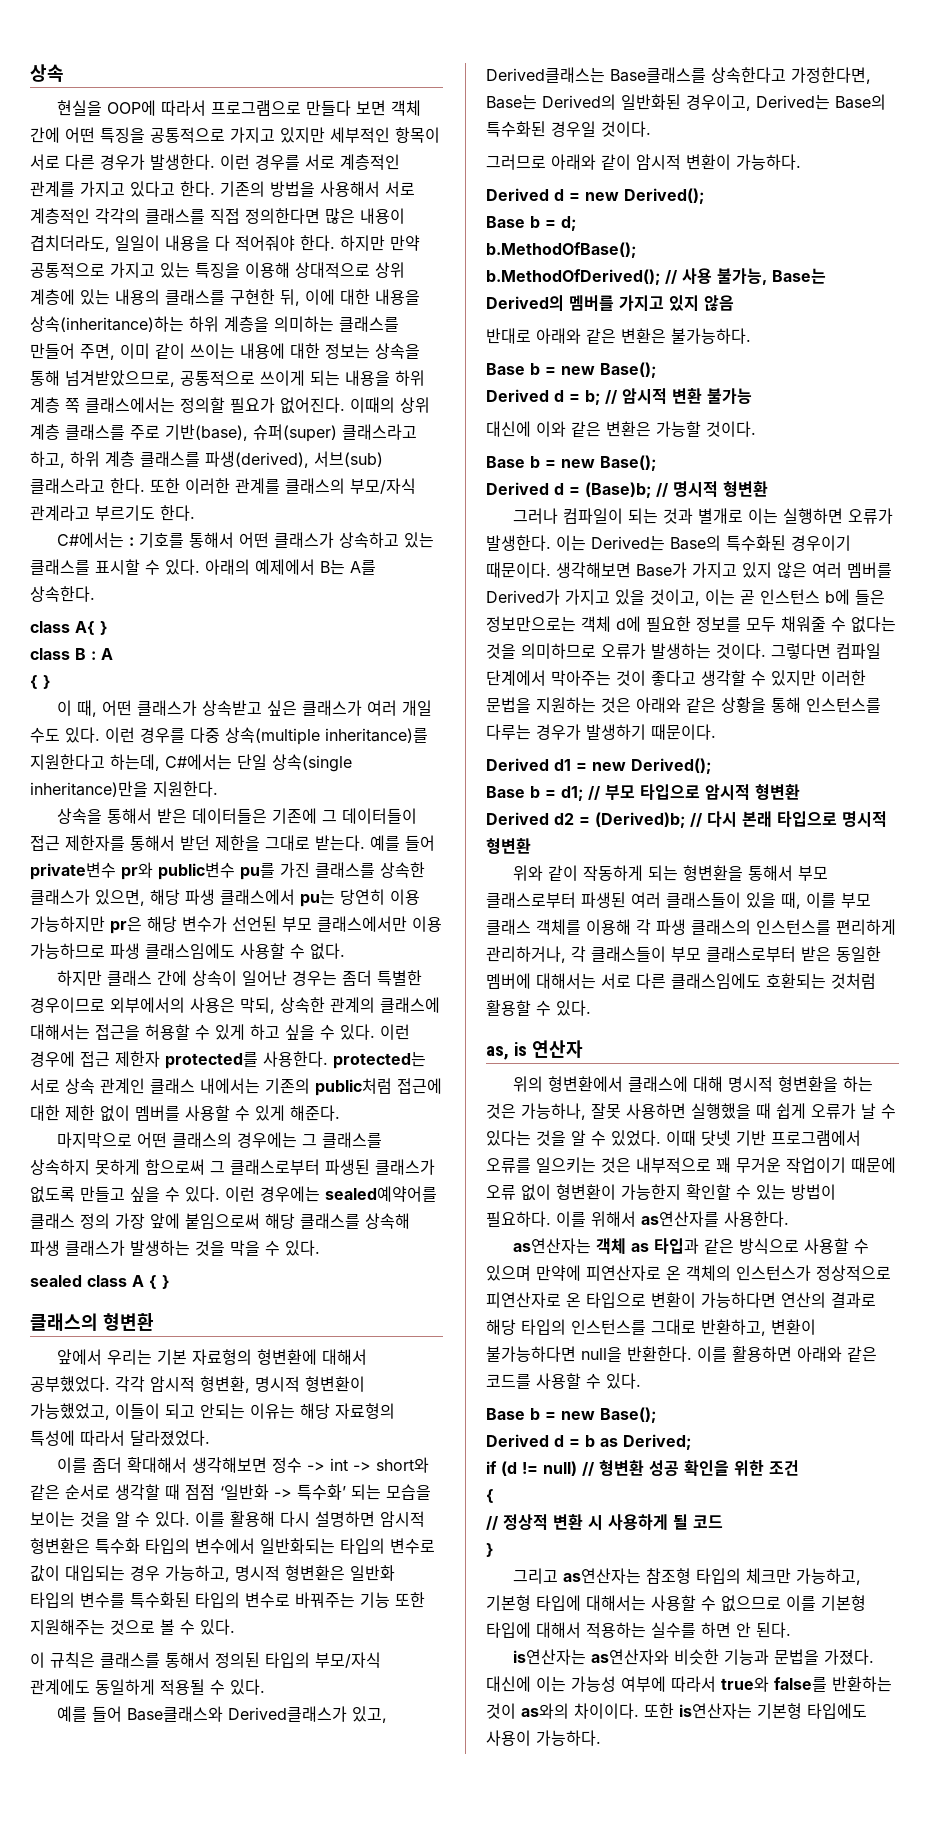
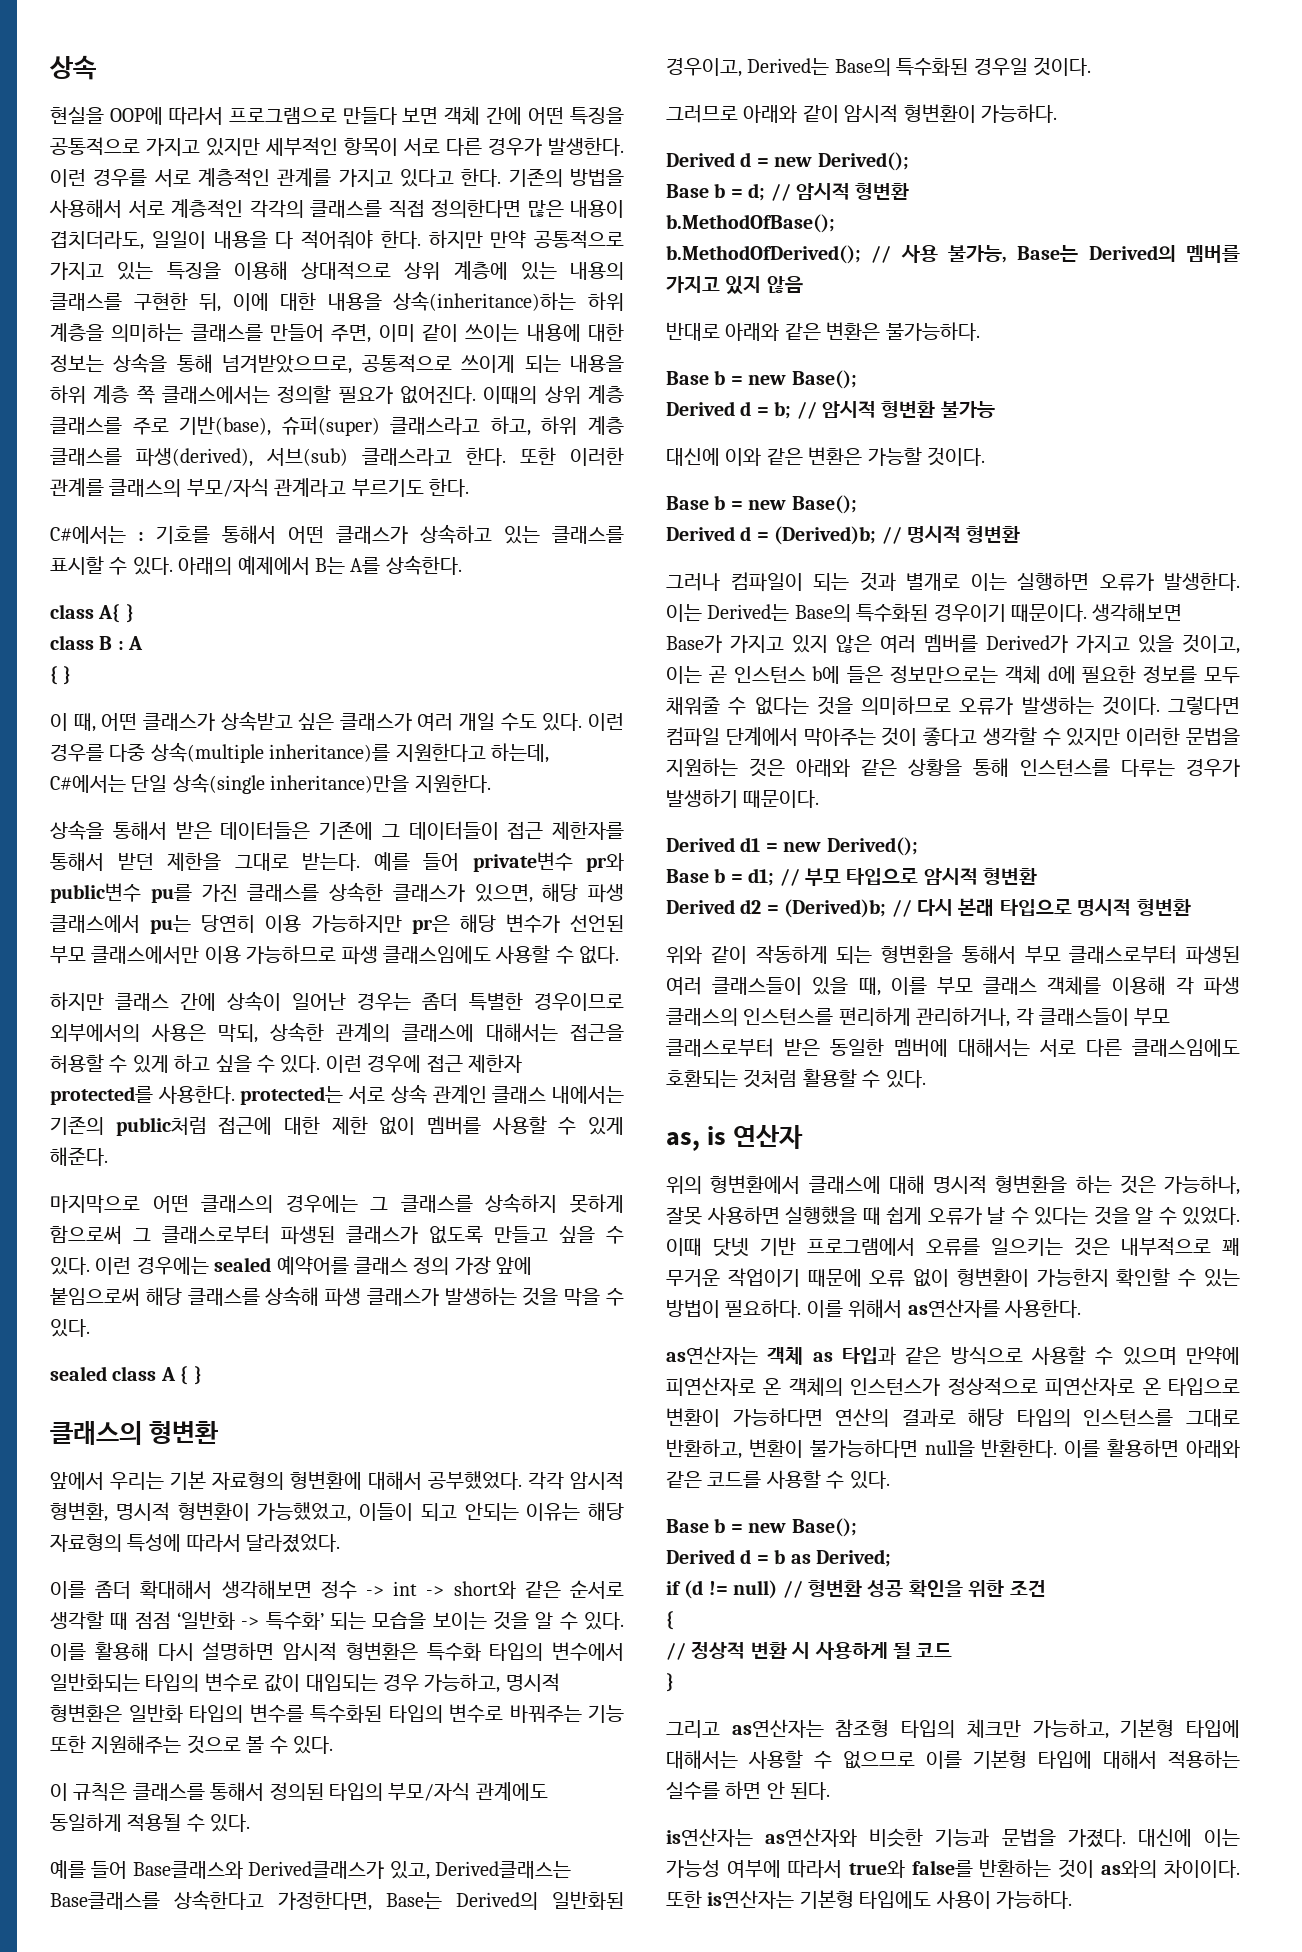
- 이런 경우에는 sealed예약어를 클래스 정의 가장 앞에 붙임으로써 해당 클래스를 상속해 파생 클래스가 발생하는 것을 막을 수 있다.
+ 이런 경우에는 sealed 예약어를 클래스 정의 가장 앞에 붙임으로써 해당 클래스를 상속해 파생 클래스가 발생하는 것을 막을 수 있다.
- 그러므로 아래와 같이 암시적 변환이 가능하다.
+ 그러므로 아래와 같이 암시적 형변환이 가능하다.
- Base b = d;
+ Base b = d; // 암시적 형변환
- Derived d = b; // 암시적 변환 불가능
+ Derived d = b; // 암시적 형변환 불가능
- Derived d = (Base)b; // 명시적 형변환
+ Derived d = (Derived)b; // 명시적 형변환

